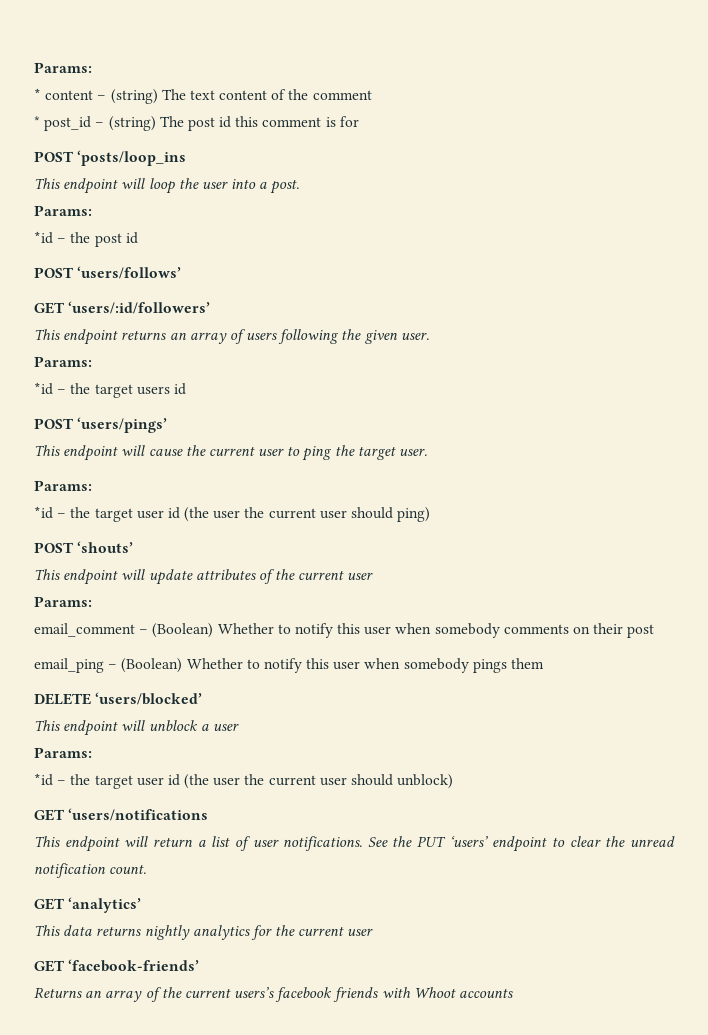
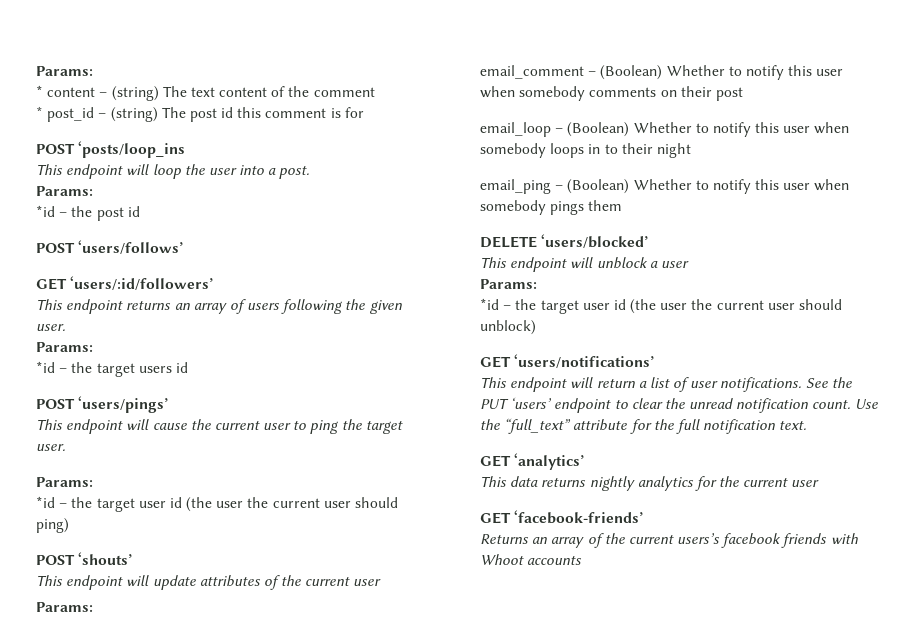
+ email_loop – (Boolean) Whether to notify this user when somebody loops in to their night
- GET ‘users/notifications
+ GET ‘users/notifications’
+ Use the “full_text” attribute for the full notification text.

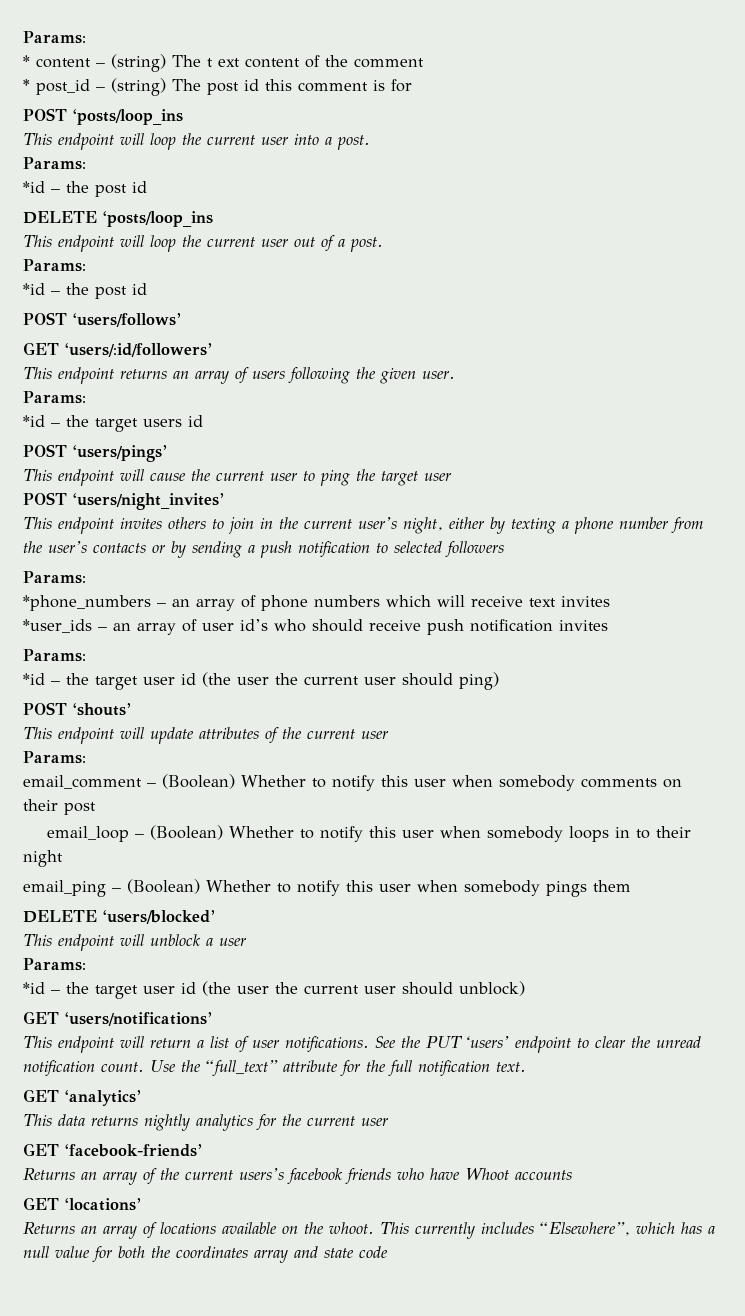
- * content – (string) The text content of the comment
+ * content – (string) The t ext content of the comment
- This endpoint will loop the user into a post.
+ This endpoint will loop the current user into a post.
+ DELETE ‘posts/loop_ins
+ This endpoint will loop the current user out of a post.
+ Params:
+ *id – the post id
- This endpoint will cause the current user to ping the target user.
+ This endpoint will cause the current user to ping the target user
+ POST ‘users/night_invites’
+ This endpoint invites others to join in the current user’s night, either by texting a phone number from the user’s contacts or by sending a push notification to selected followers
+ Params:
+ *phone_numbers – an array of phone numbers which will receive text invites
+ *user_ids – an array of user id’s who should receive push notification invites
- Returns an array of the current users’s facebook friends with Whoot accounts
+ Returns an array of the current users’s facebook friends who have Whoot accounts
+ GET ‘locations’
+ Returns an array of locations available on the whoot. This currently includes “Elsewhere”, which has a null value for both the coordinates array and state code

